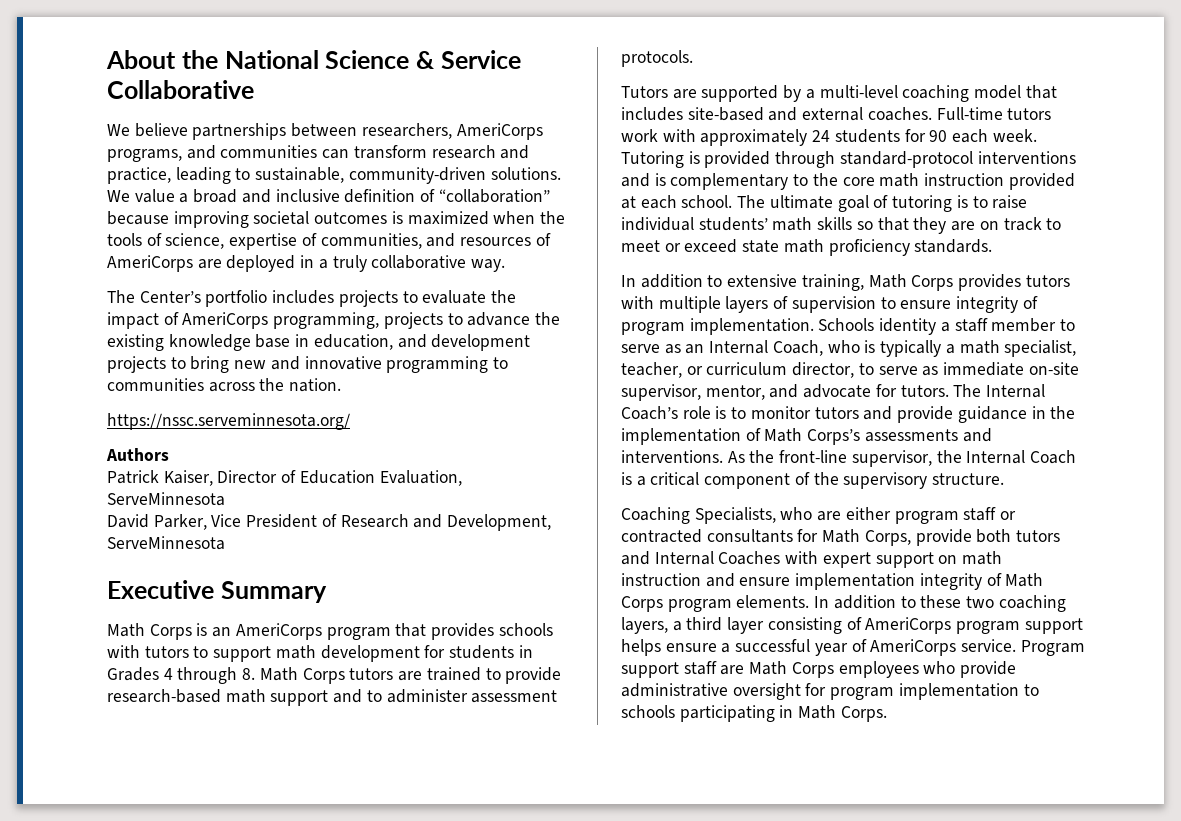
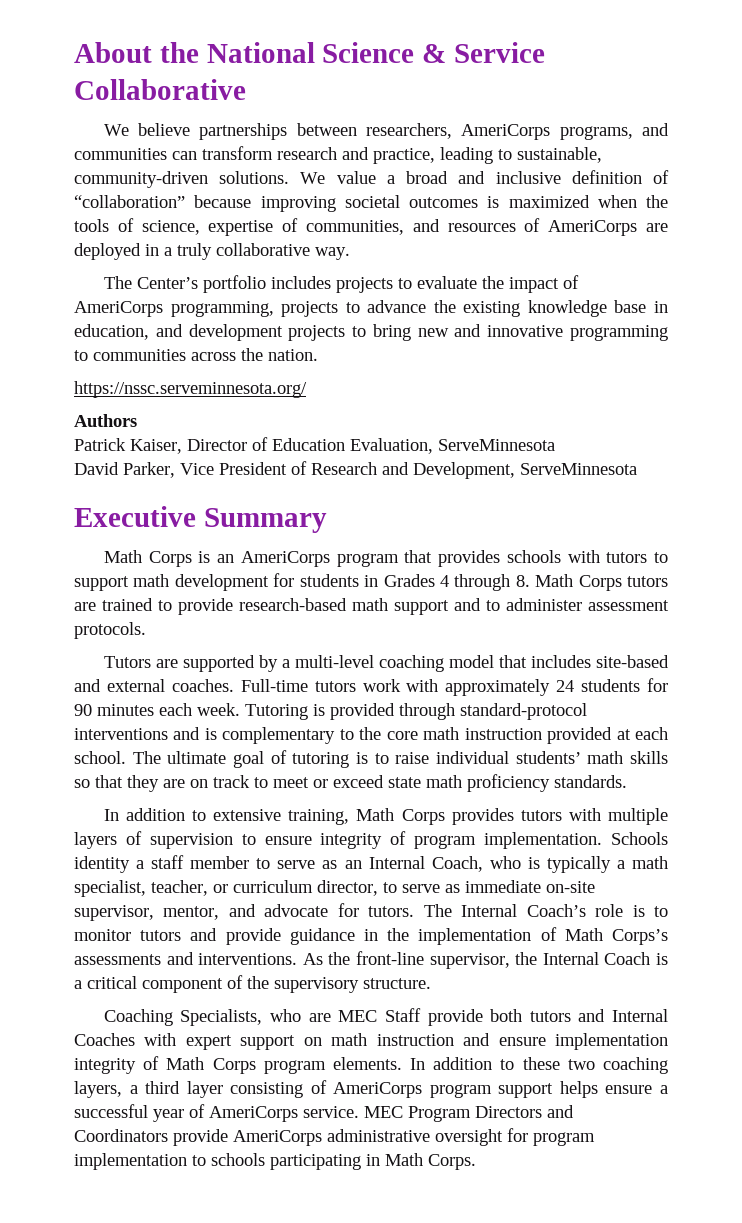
- Full-time tutors work with approximately 24 students for 90 each week.
+ Full-time tutors work with approximately 24 students for 90 minutes each week.
- Coaching Specialists, who are either program staff or contracted consultants for Math Corps, provide both tutors and Internal Coaches with expert support on math instruction and ensure implementation integrity of Math Corps program elements.
+ Coaching Specialists, who are MEC Staff provide both tutors and Internal Coaches with expert support on math instruction and ensure implementation integrity of Math Corps program elements.
- Program support staff are Math Corps employees who provide administrative oversight for program implementation to schools participating in Math Corps.
+ MEC Program Directors and Coordinators provide AmeriCorps administrative oversight for program implementation to schools participating in Math Corps.

